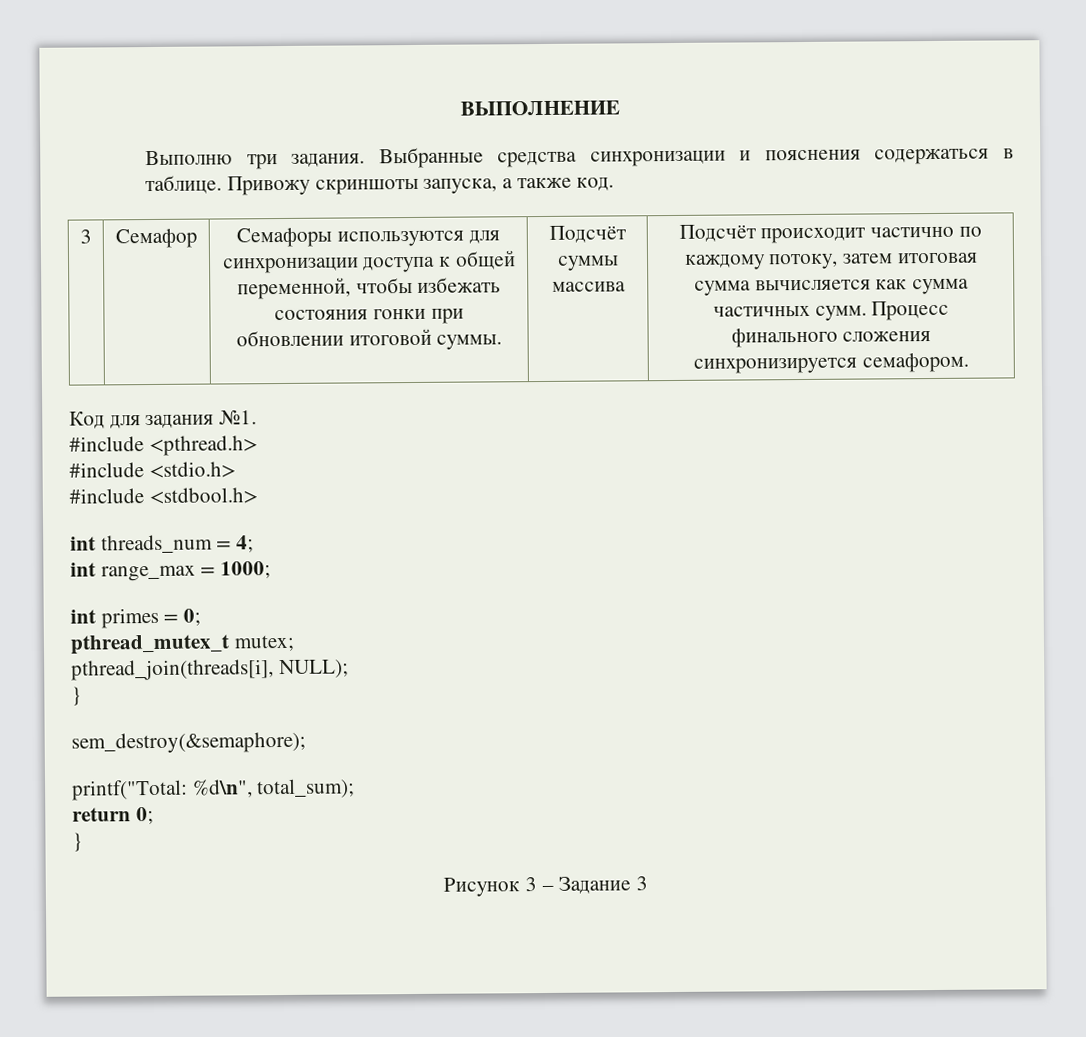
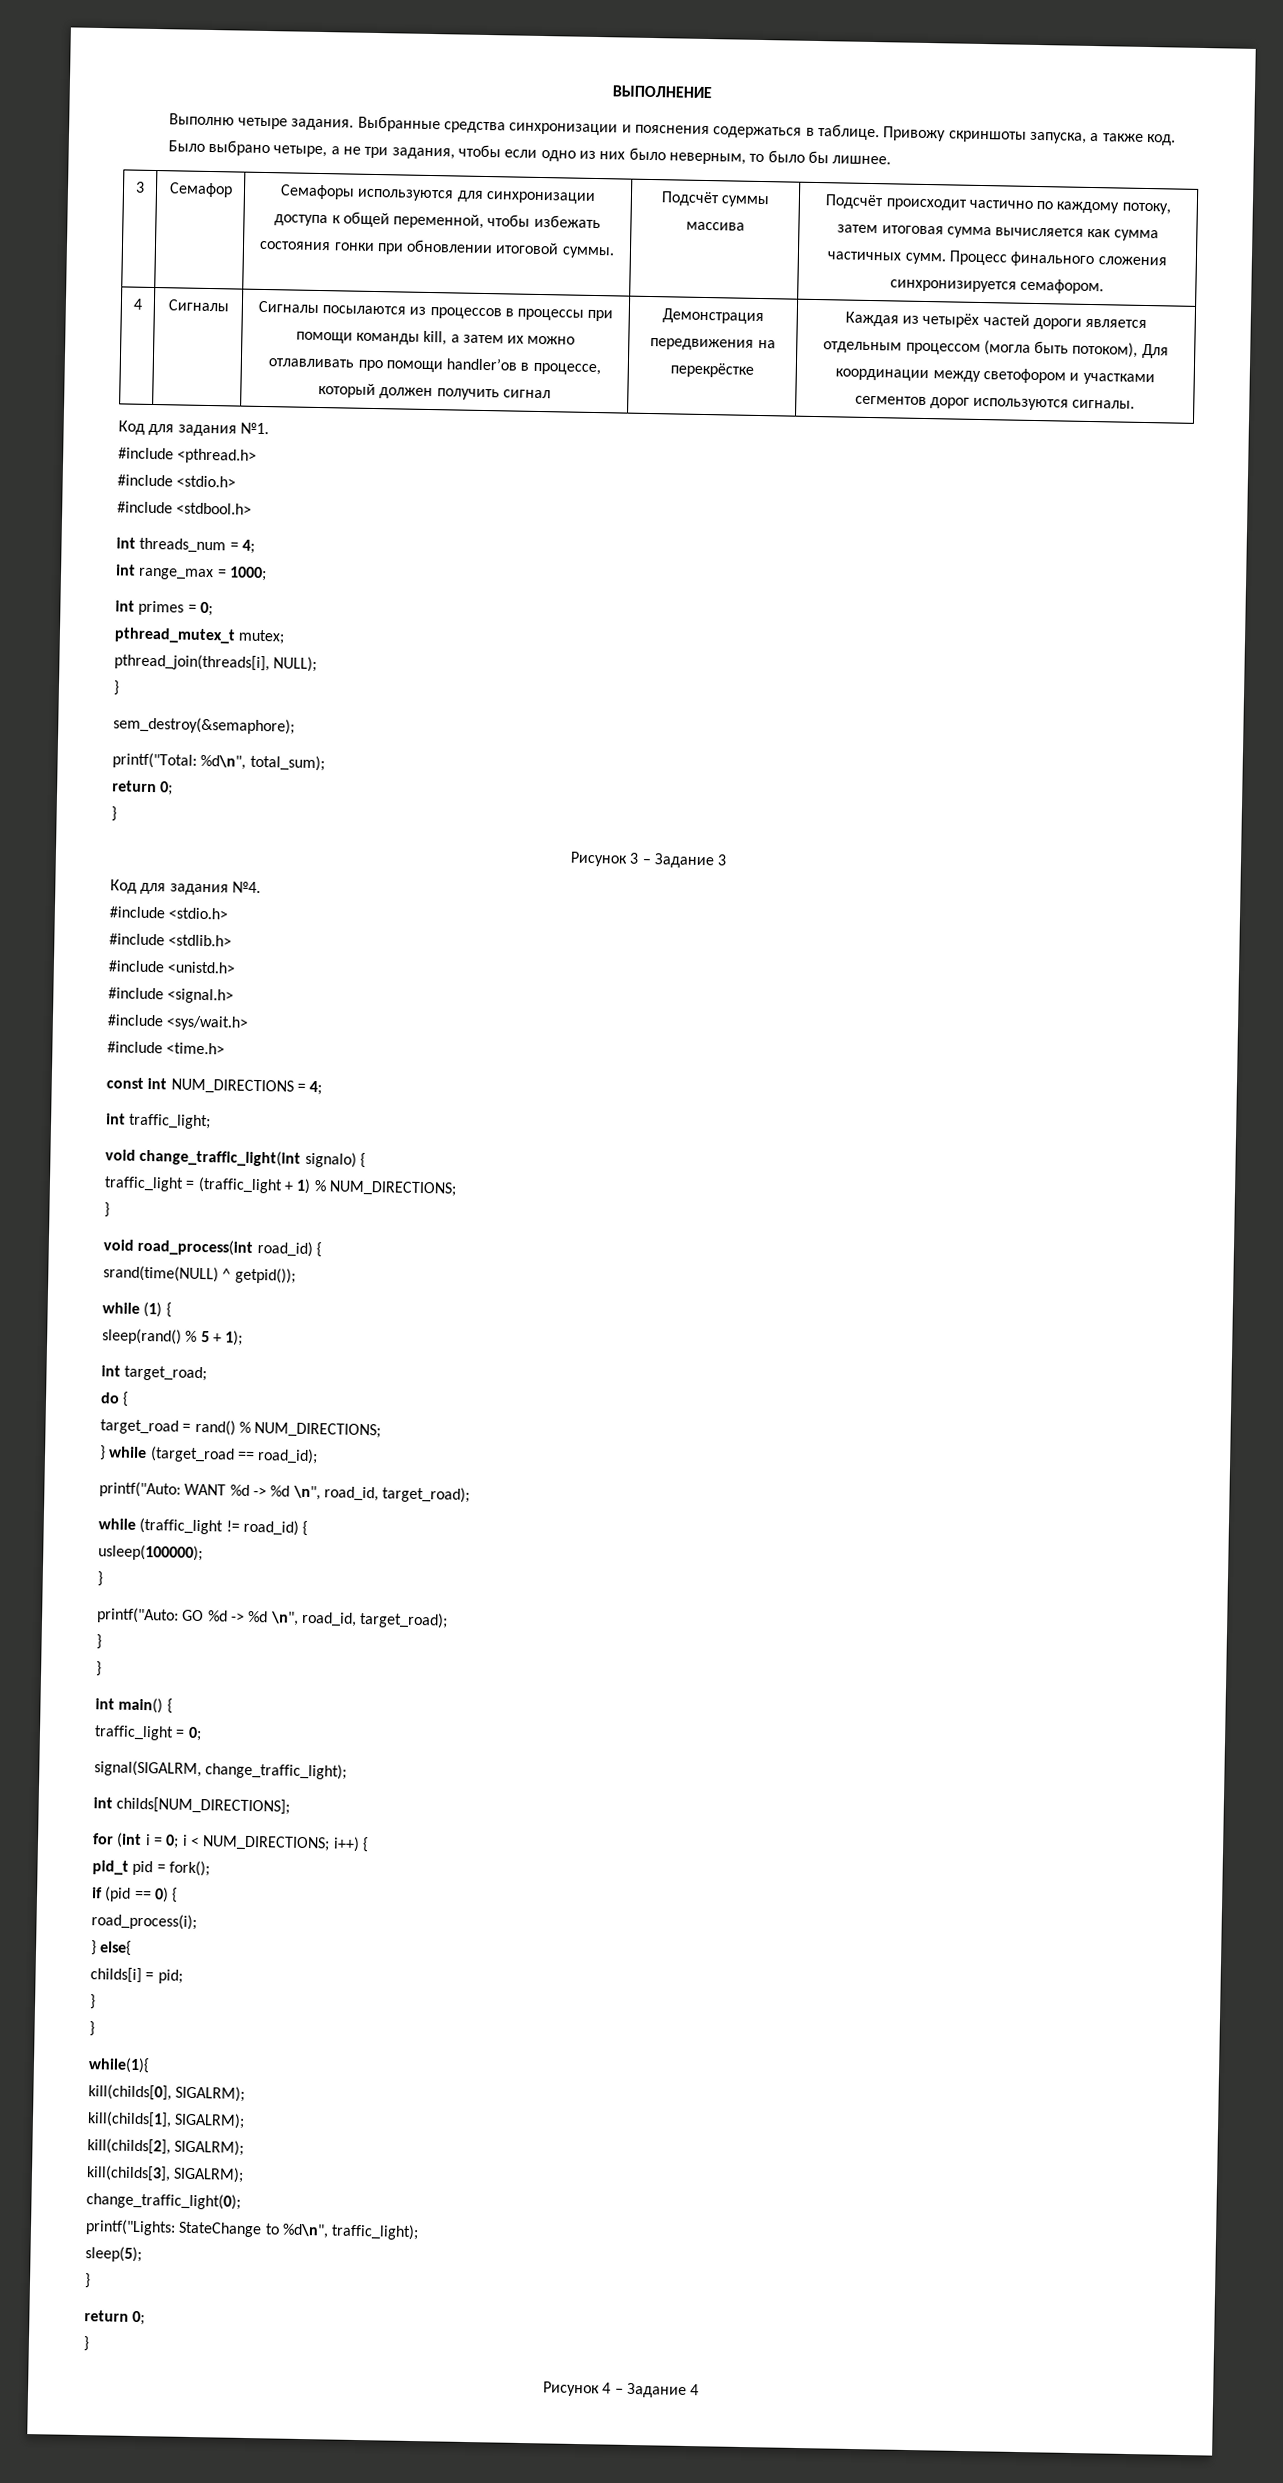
- Выполню три задания.
+ Выполню четыре задания.
+ Было выбрано четыре, а не три задания, чтобы если одно из них было неверным, то было бы лишнее.
+ 4 | Сигналы | Сигналы посылаются из процессов в процессы при помощи команды kill, а затем их можно отлавливать про помощи handler’ов в процессе, который должен получить сигнал | Демонстрация передвижения на перекрёстке | Каждая из четырёх частей дороги является отдельным процессом (могла быть потоком), Для координации между светофором и участками сегментов дорог используются сигналы.
+ Код для задания №4.
+ #include <stdio.h>
+ #include <stdlib.h>
+ #include <unistd.h>
+ #include <signal.h>
+ #include <sys/wait.h>
+ #include <time.h>
+ const int NUM_DIRECTIONS = 4;
+ int traffic_light;
+ void change_traffic_light(int signalo) {
+ traffic_light = (traffic_light + 1) % NUM_DIRECTIONS;
+ }
+ void road_process(int road_id) {
+ srand(time(NULL) ^ getpid());
+ while (1) {
+ sleep(rand() % 5 + 1);
+ int target_road;
+ do {
+ target_road = rand() % NUM_DIRECTIONS;
+ } while (target_road == road_id);
+ printf("Auto: WANT %d -> %d \n", road_id, target_road);
+ while (traffic_light != road_id) {
+ usleep(100000);
+ }
+ printf("Auto: GO %d -> %d \n", road_id, target_road);
+ }
+ }
+ int main() {
+ traffic_light = 0;
+ signal(SIGALRM, change_traffic_light);
+ int childs[NUM_DIRECTIONS];
+ for (int i = 0; i < NUM_DIRECTIONS; i++) {
+ pid_t pid = fork();
+ if (pid == 0) {
+ road_process(i);
+ } else{
+ childs[i] = pid;
+ }
+ }
+ while(1){
+ kill(childs[0], SIGALRM);
+ kill(childs[1], SIGALRM);
+ kill(childs[2], SIGALRM);
+ kill(childs[3], SIGALRM);
+ change_traffic_light(0);
+ printf("Lights: StateChange to %d\n", traffic_light);
+ sleep(5);
+ }
+ return 0;
+ }
+ Рисунок 4 – Задание 4

